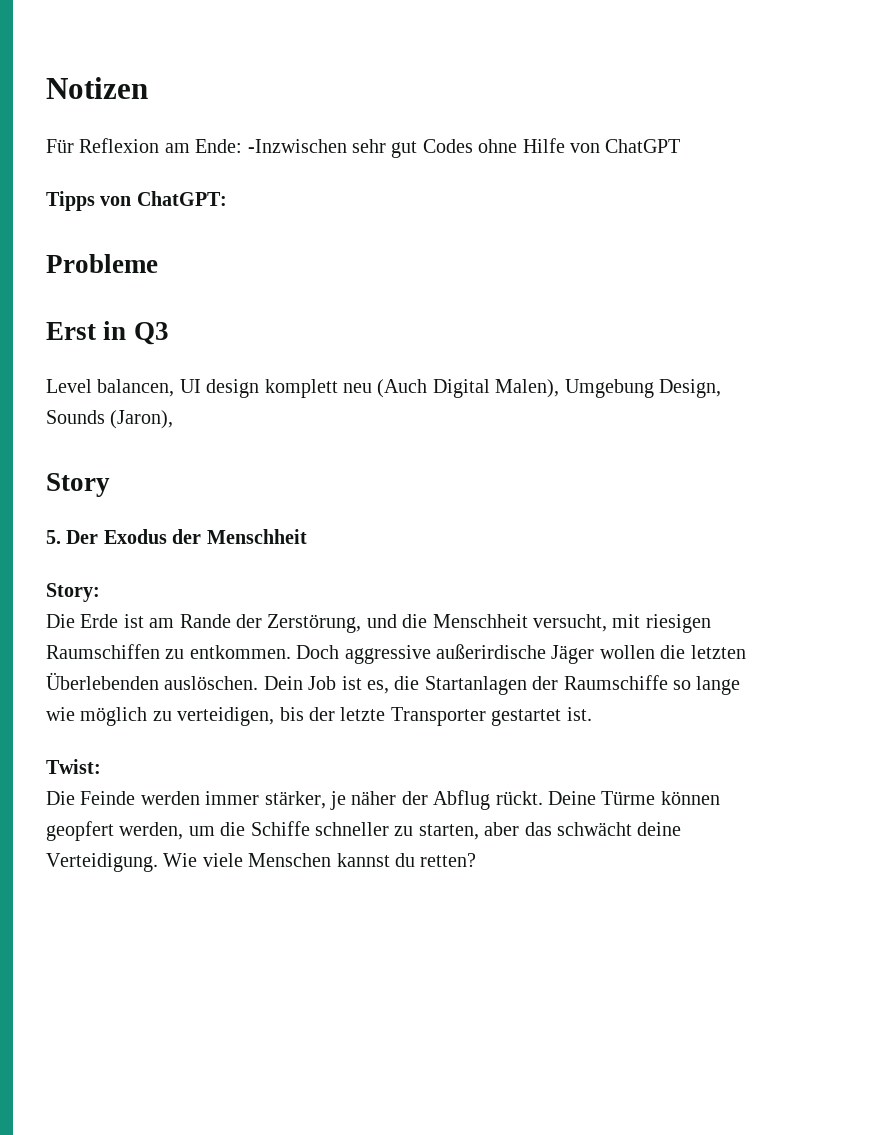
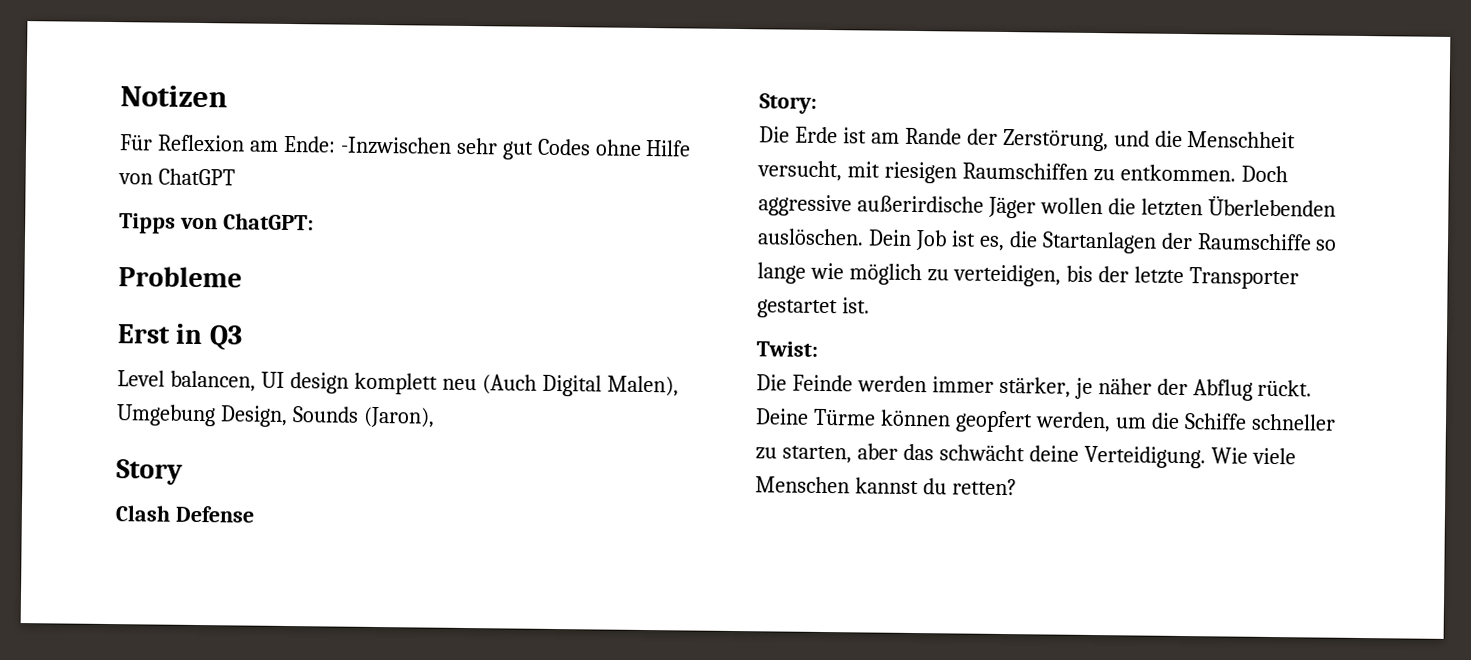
- 5. Der Exodus der Menschheit
+ Clash Defense

